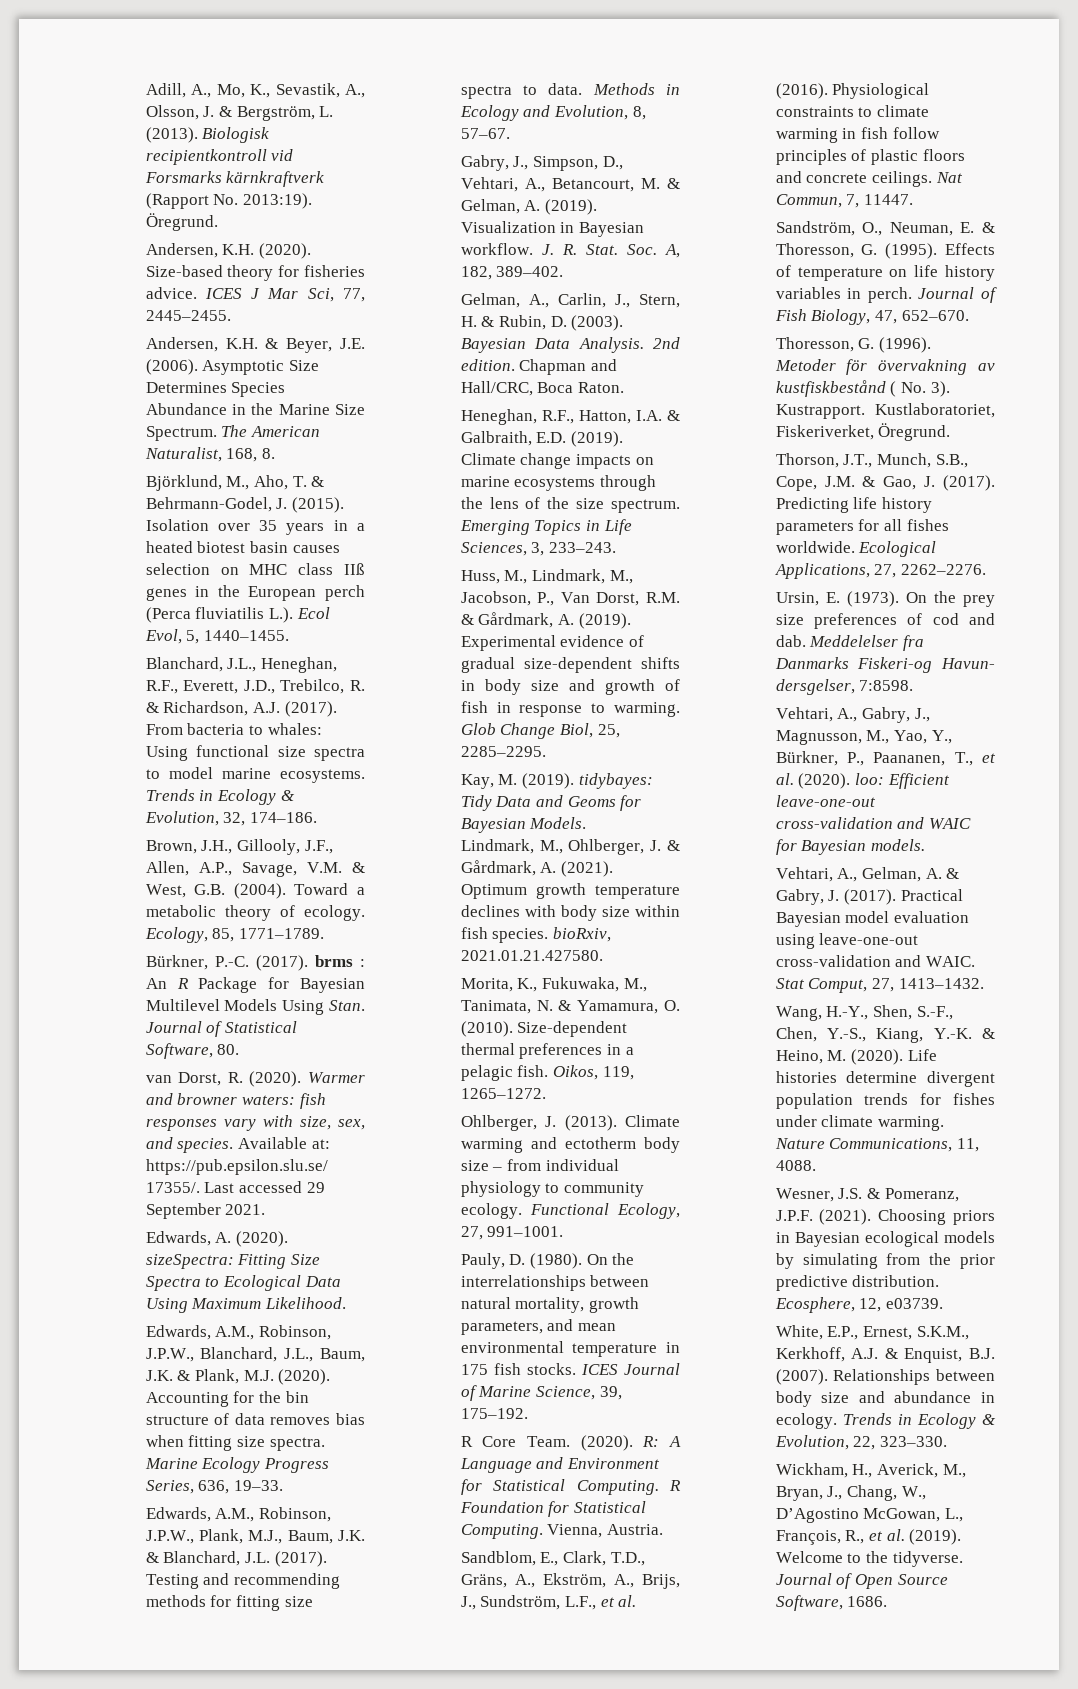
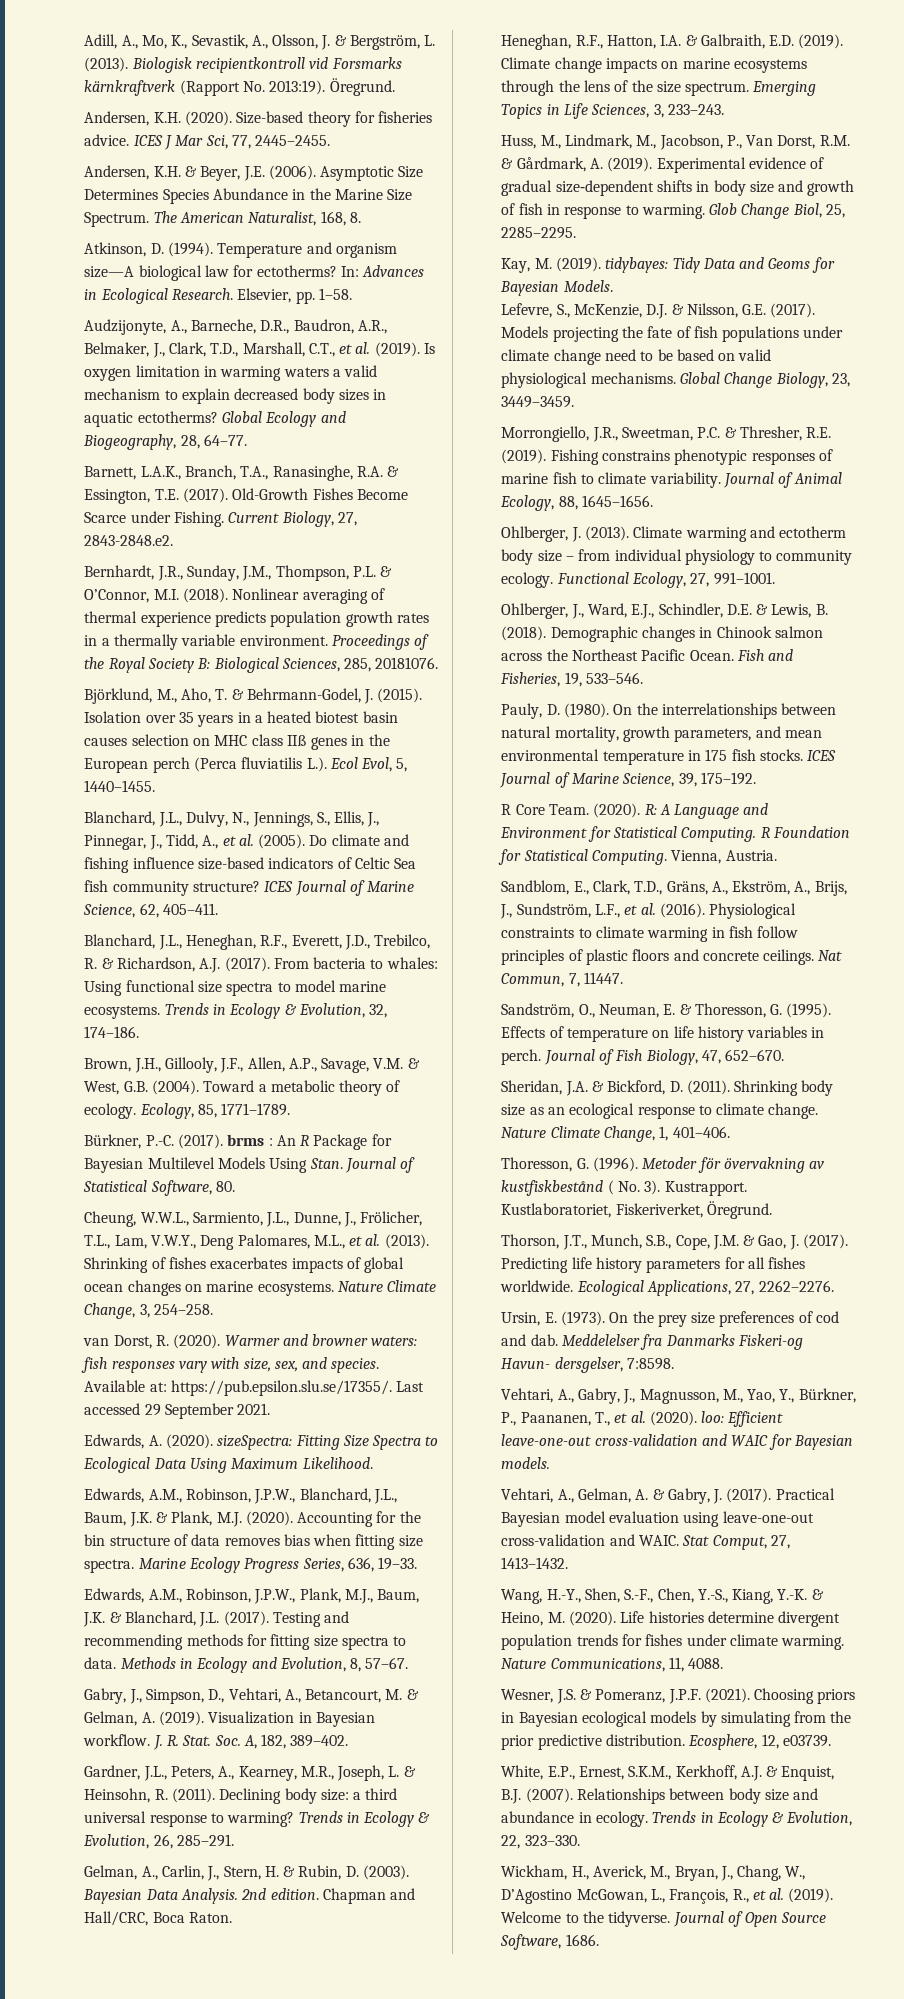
+ Atkinson, D. (1994). Temperature and organism size—A biological law for ectotherms? In: Advances in Ecological Research. Elsevier, pp. 1–58.
+ Audzijonyte, A., Barneche, D.R., Baudron, A.R., Belmaker, J., Clark, T.D., Marshall, C.T., et al. (2019). Is oxygen limitation in warming waters a valid mechanism to explain decreased body sizes in aquatic ectotherms? Global Ecology and Biogeography, 28, 64–77.
+ Barnett, L.A.K., Branch, T.A., Ranasinghe, R.A. & Essington, T.E. (2017). Old-Growth Fishes Become Scarce under Fishing. Current Biology, 27, 2843-2848.e2.
+ Bernhardt, J.R., Sunday, J.M., Thompson, P.L. & O’Connor, M.I. (2018). Nonlinear averaging of thermal experience predicts population growth rates in a thermally variable environment. Proceedings of the Royal Society B: Biological Sciences, 285, 20181076.
+ Blanchard, J.L., Dulvy, N., Jennings, S., Ellis, J., Pinnegar, J., Tidd, A., et al. (2005). Do climate and fishing influence size-based indicators of Celtic Sea fish community structure? ICES Journal of Marine Science, 62, 405–411.
+ Cheung, W.W.L., Sarmiento, J.L., Dunne, J., Frölicher, T.L., Lam, V.W.Y., Deng Palomares, M.L., et al. (2013). Shrinking of fishes exacerbates impacts of global ocean changes on marine ecosystems. Nature Climate Change, 3, 254–258.
+ Gardner, J.L., Peters, A., Kearney, M.R., Joseph, L. & Heinsohn, R. (2011). Declining body size: a third universal response to warming? Trends in Ecology & Evolution, 26, 285–291.
- Lindmark, M., Ohlberger, J. & Gårdmark, A. (2021). Optimum growth temperature declines with body size within fish species. bioRxiv, 2021.01.21.427580.
- Morita, K., Fukuwaka, M., Tanimata, N. & Yamamura, O. (2010). Size-dependent thermal preferences in a pelagic fish. Oikos, 119, 1265–1272.
+ Lefevre, S., McKenzie, D.J. & Nilsson, G.E. (2017). Models projecting the fate of fish populations under climate change need to be based on valid physiological mechanisms. Global Change Biology, 23, 3449–3459.
+ Morrongiello, J.R., Sweetman, P.C. & Thresher, R.E. (2019). Fishing constrains phenotypic responses of marine fish to climate variability. Journal of Animal Ecology, 88, 1645–1656.
+ Ohlberger, J., Ward, E.J., Schindler, D.E. & Lewis, B. (2018). Demographic changes in Chinook salmon across the Northeast Pacific Ocean. Fish and Fisheries, 19, 533–546.
+ Sheridan, J.A. & Bickford, D. (2011). Shrinking body size as an ecological response to climate change. Nature Climate Change, 1, 401–406.

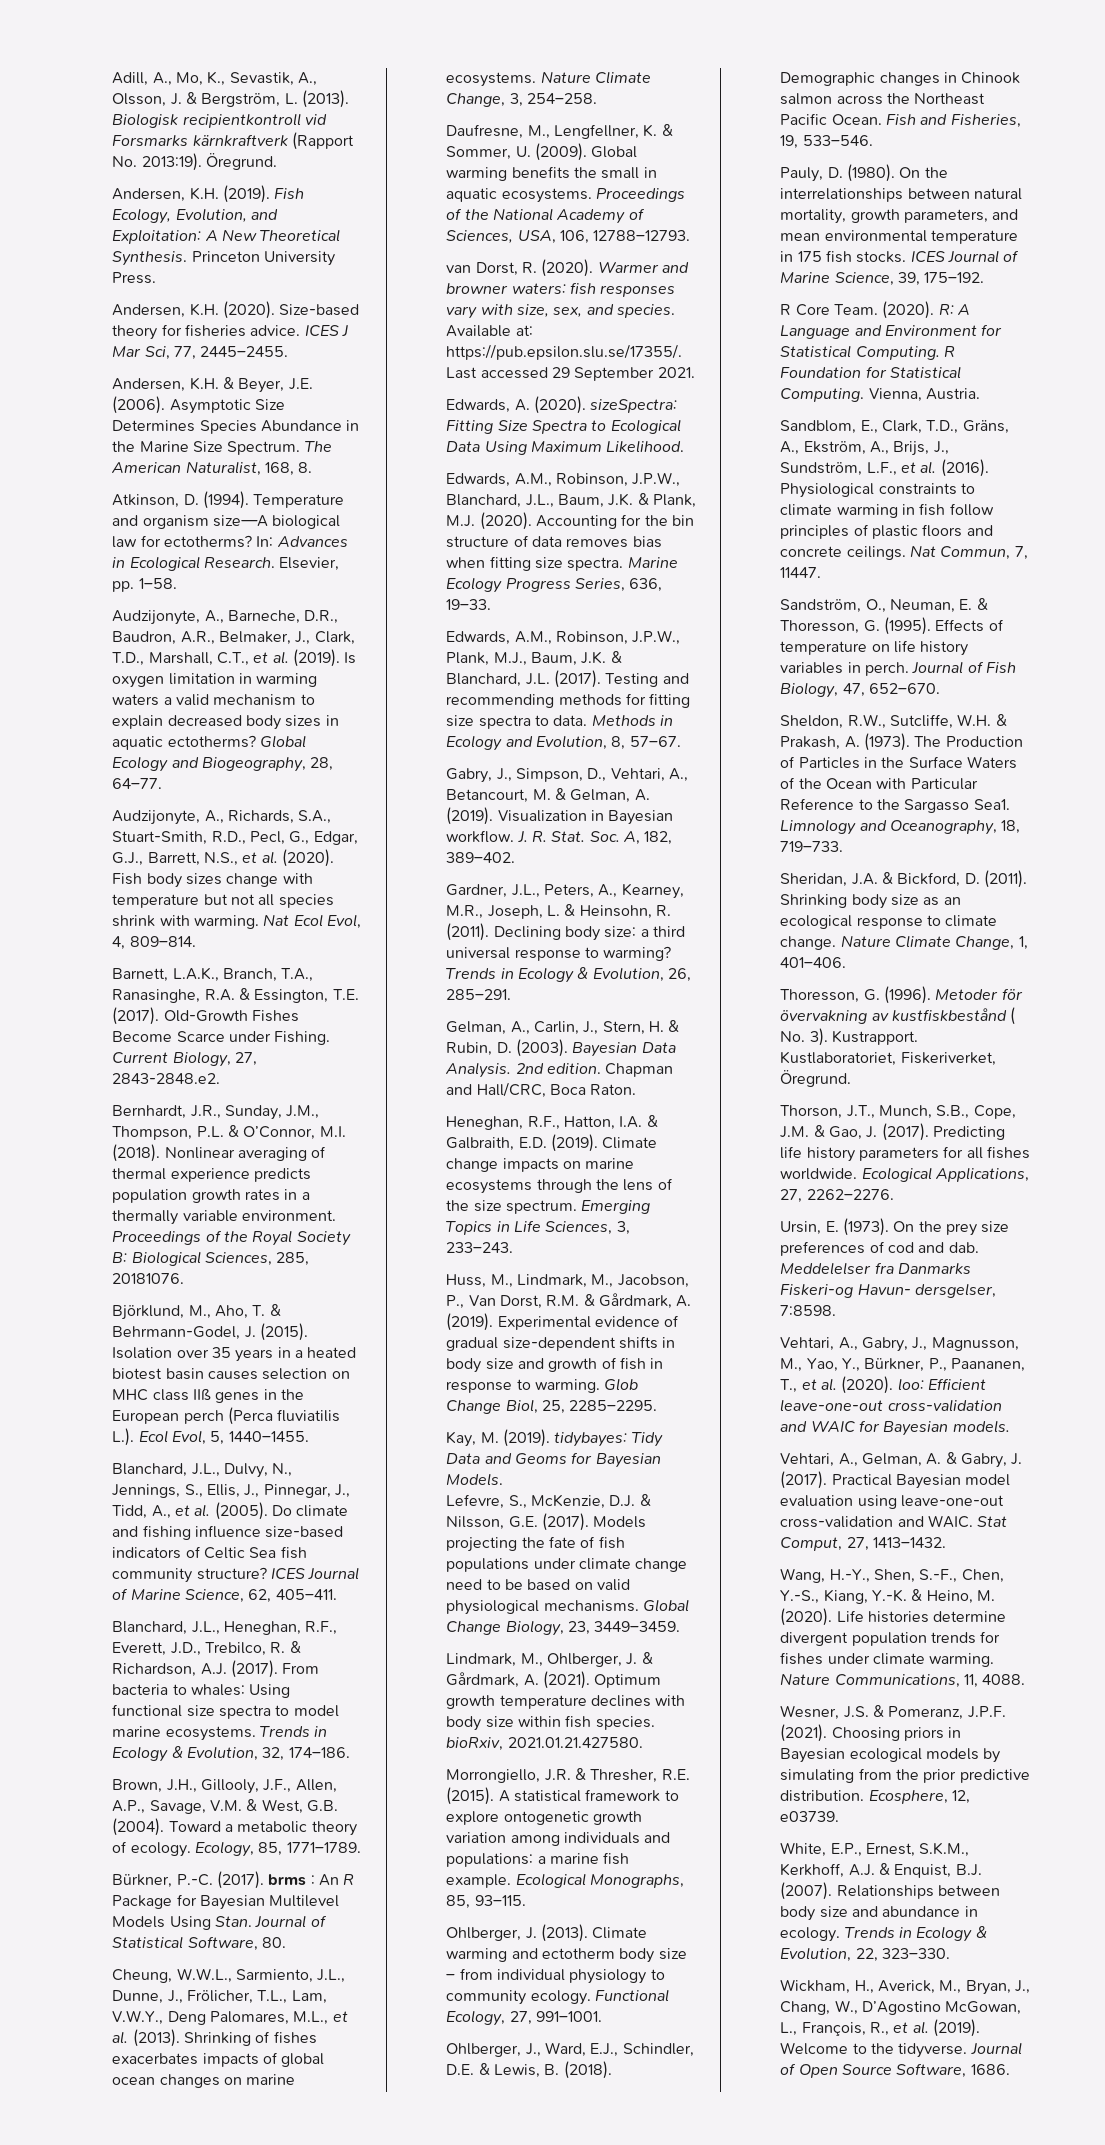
+ Andersen, K.H. (2019). Fish Ecology, Evolution, and Exploitation: A New Theoretical Synthesis. Princeton University Press.
+ Audzijonyte, A., Richards, S.A., Stuart-Smith, R.D., Pecl, G., Edgar, G.J., Barrett, N.S., et al. (2020). Fish body sizes change with temperature but not all species shrink with warming. Nat Ecol Evol, 4, 809–814.
+ Daufresne, M., Lengfellner, K. & Sommer, U. (2009). Global warming benefits the small in aquatic ecosystems. Proceedings of the National Academy of Sciences, USA, 106, 12788–12793.
- Morrongiello, J.R., Sweetman, P.C. & Thresher, R.E. (2019). Fishing constrains phenotypic responses of marine fish to climate variability. Journal of Animal Ecology, 88, 1645–1656.
+ Lindmark, M., Ohlberger, J. & Gårdmark, A. (2021). Optimum growth temperature declines with body size within fish species. bioRxiv, 2021.01.21.427580.
+ Morrongiello, J.R. & Thresher, R.E. (2015). A statistical framework to explore ontogenetic growth variation among individuals and populations: a marine fish example. Ecological Monographs, 85, 93–115.
+ Sheldon, R.W., Sutcliffe, W.H. & Prakash, A. (1973). The Production of Particles in the Surface Waters of the Ocean with Particular Reference to the Sargasso Sea1. Limnology and Oceanography, 18, 719–733.

